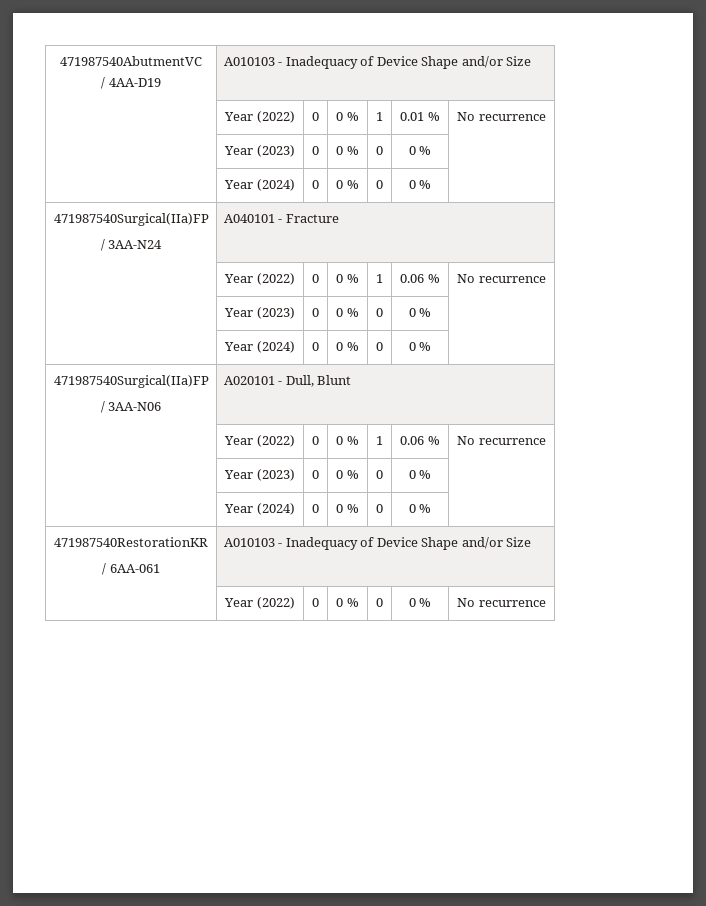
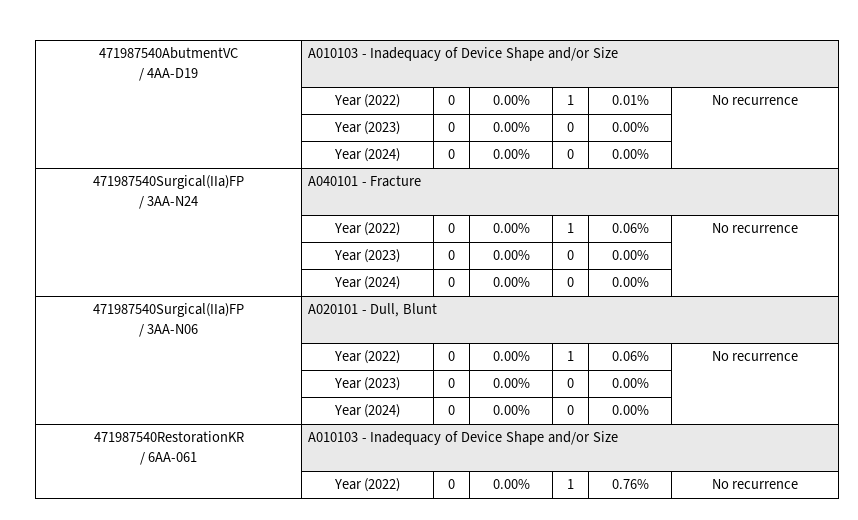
- | Year (2022) | 0 | 0 % | 1 | 0.01 % | No recurrence
- | Year (2023) | 0 | 0 % | 0 | 0 % |
- | Year (2024) | 0 | 0 % | 0 | 0 % |
+ | Year (2022) | 0 | 0.00% | 1 | 0.01% | No recurrence
+ | Year (2023) | 0 | 0.00% | 0 | 0.00% |
+ | Year (2024) | 0 | 0.00% | 0 | 0.00% |
  471987540Surgical(IIa)FP
  / 3AA-N24 | A040101 - Fracture
- | Year (2022) | 0 | 0 % | 1 | 0.06 % | No recurrence
- | Year (2023) | 0 | 0 % | 0 | 0 % |
- | Year (2024) | 0 | 0 % | 0 | 0 % |
+ | Year (2022) | 0 | 0.00% | 1 | 0.06% | No recurrence
+ | Year (2023) | 0 | 0.00% | 0 | 0.00% |
+ | Year (2024) | 0 | 0.00% | 0 | 0.00% |
  471987540Surgical(IIa)FP
  / 3AA-N06 | A020101 - Dull, Blunt
- | Year (2022) | 0 | 0 % | 1 | 0.06 % | No recurrence
- | Year (2023) | 0 | 0 % | 0 | 0 % |
- | Year (2024) | 0 | 0 % | 0 | 0 % |
+ | Year (2022) | 0 | 0.00% | 1 | 0.06% | No recurrence
+ | Year (2023) | 0 | 0.00% | 0 | 0.00% |
+ | Year (2024) | 0 | 0.00% | 0 | 0.00% |
- | Year (2022) | 0 | 0 % | 0 | 0 % | No recurrence
+ | Year (2022) | 0 | 0.00% | 1 | 0.76% | No recurrence

